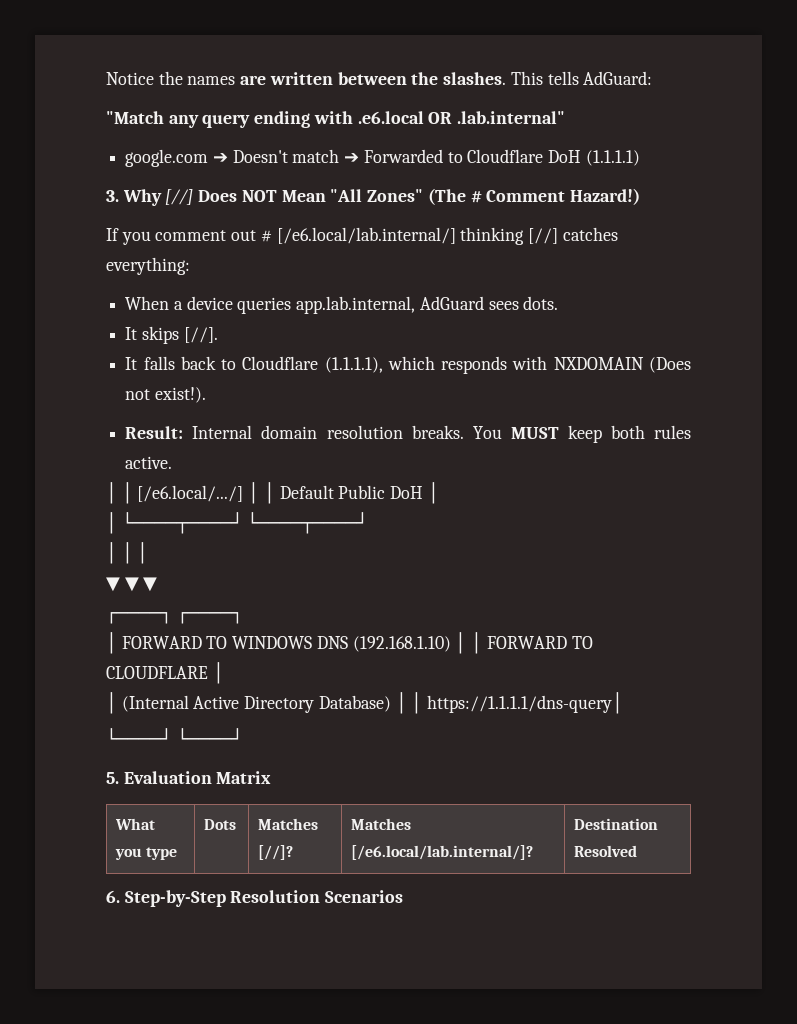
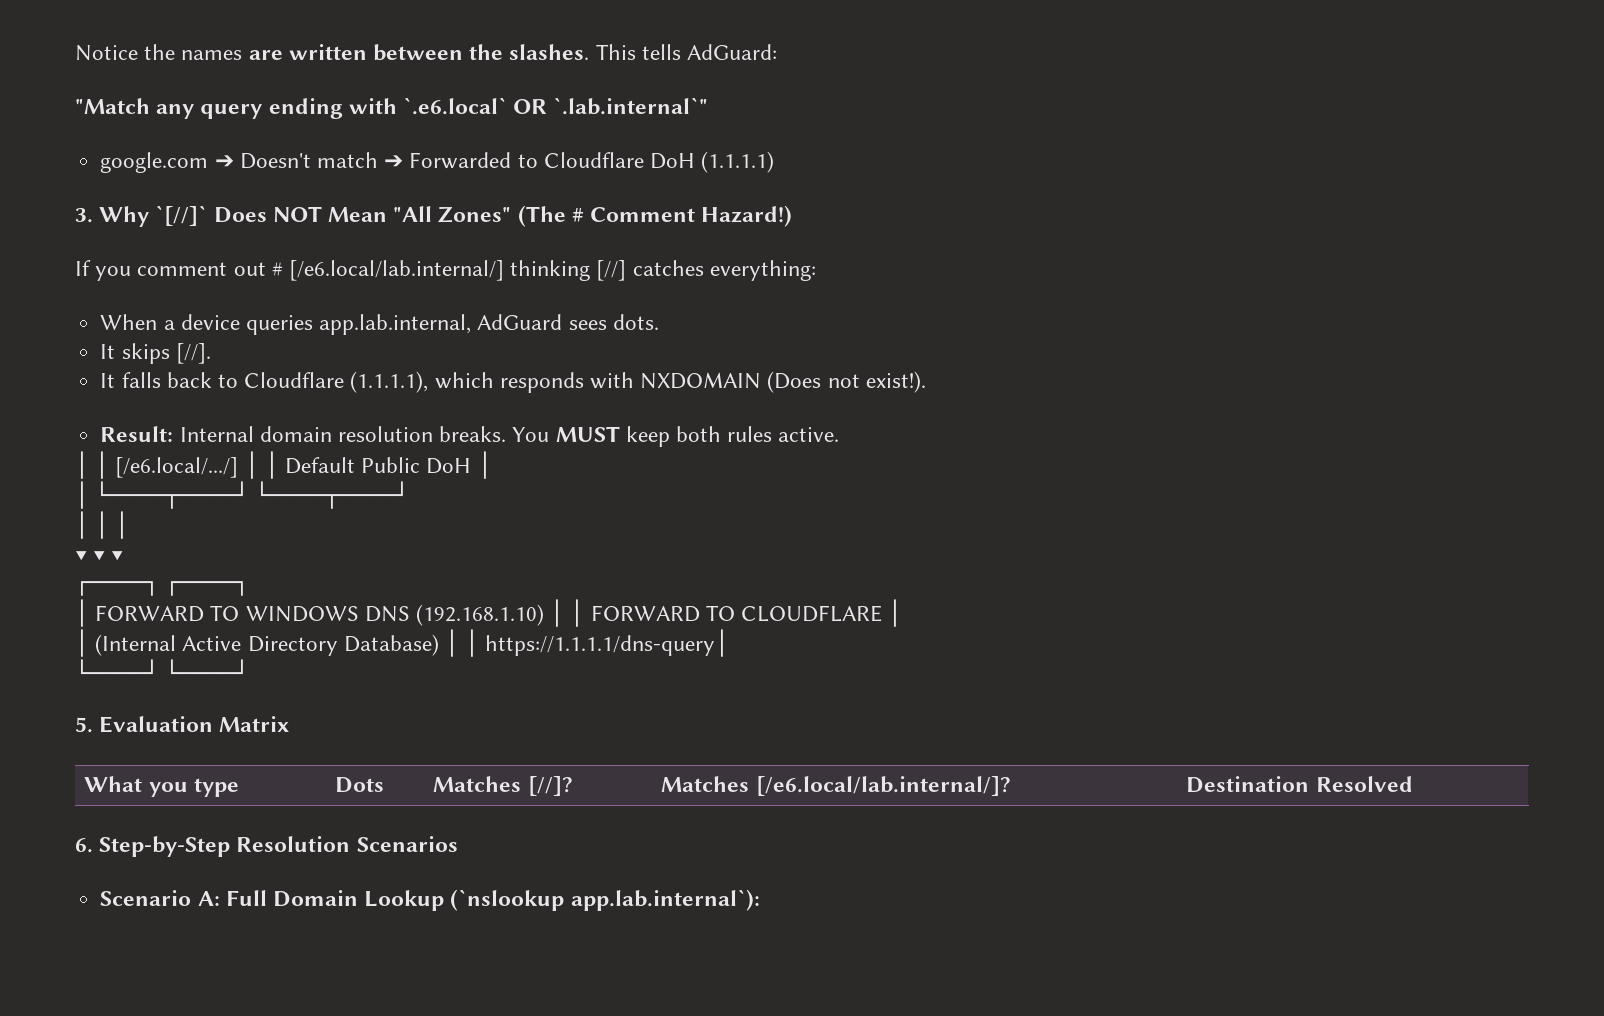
- "Match any query ending with .e6.local OR .lab.internal"
+ "Match any query ending with `.e6.local` OR `.lab.internal`"
- 3. Why [//] Does NOT Mean "All Zones" (The # Comment Hazard!)
+ 3. Why `[//]` Does NOT Mean "All Zones" (The # Comment Hazard!)
+ Scenario A: Full Domain Lookup (`nslookup app.lab.internal`):

